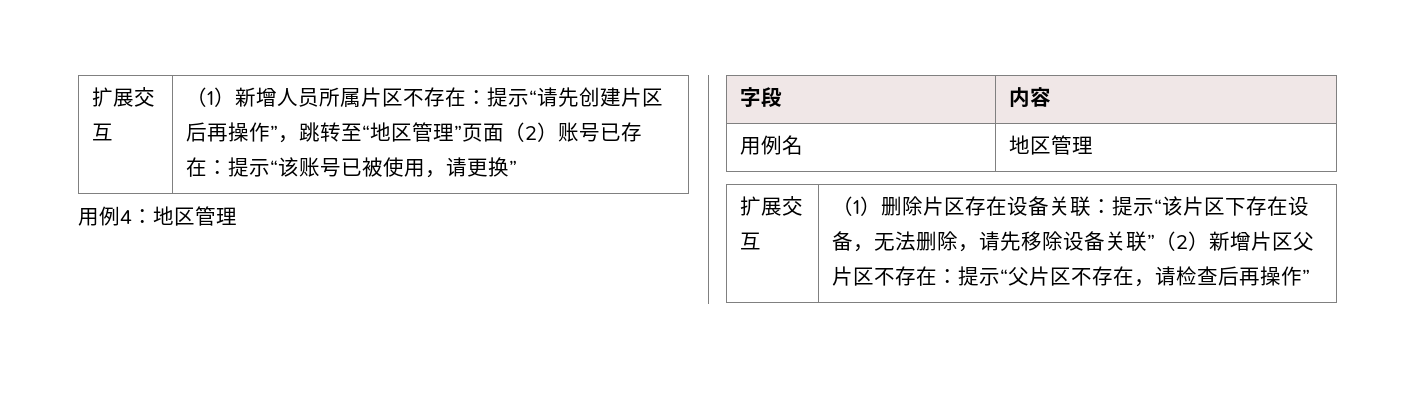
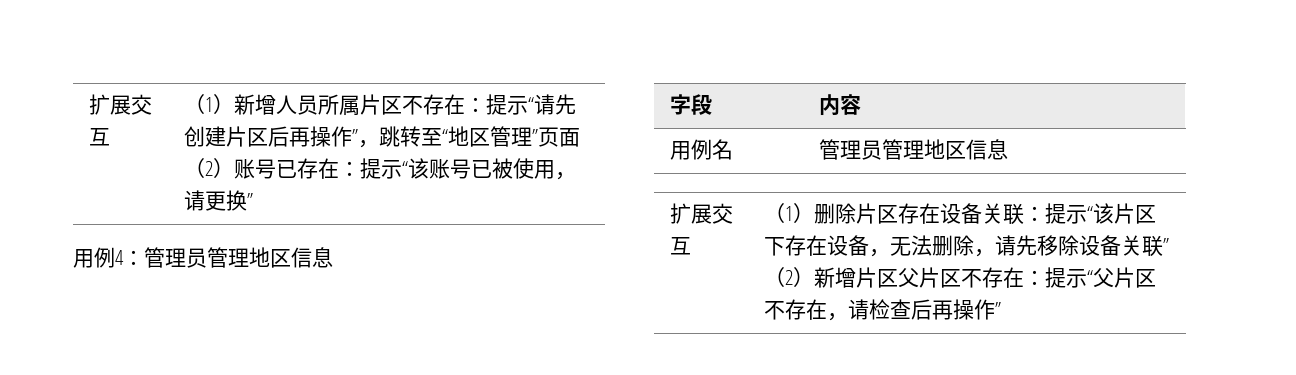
- 用例4：地区管理
+ 用例4：管理员管理地区信息
- 用例名 | 地区管理
+ 用例名 | 管理员管理地区信息

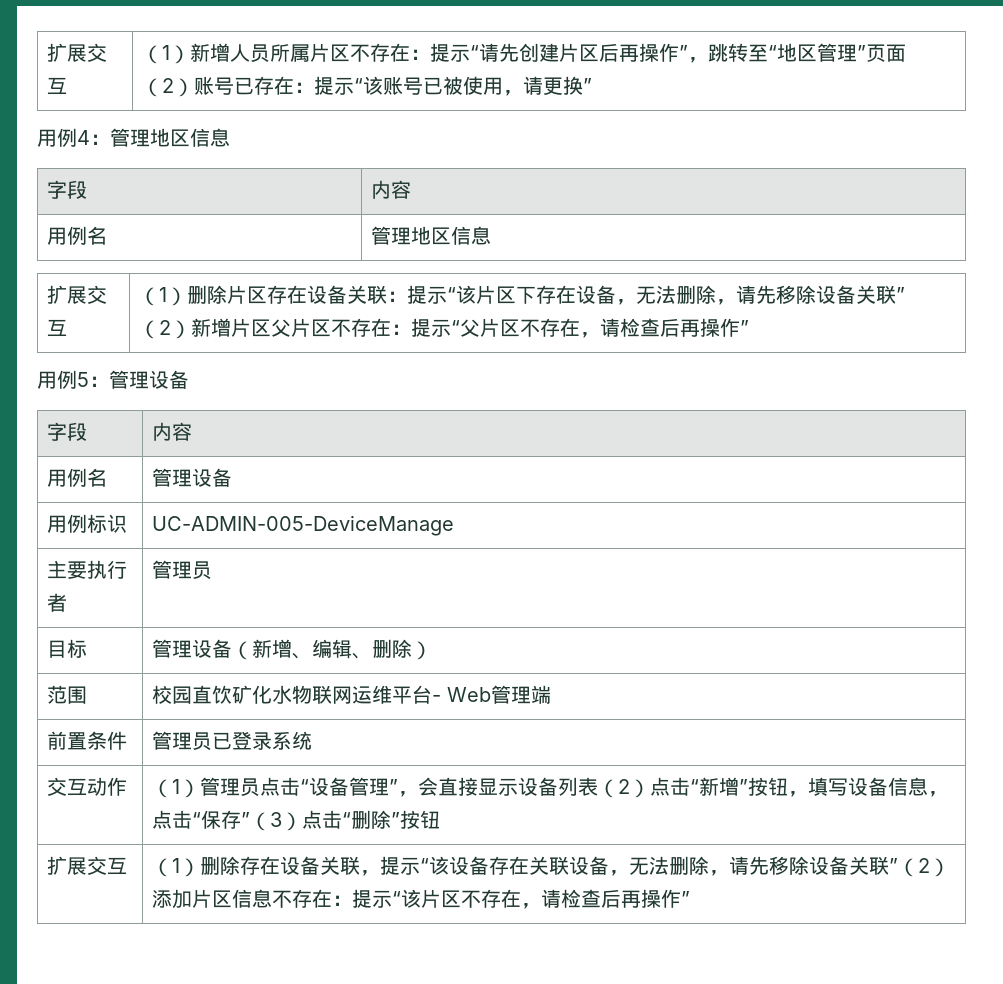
- 用例4：管理员管理地区信息
+ 用例4：管理地区信息
- 用例名 | 管理员管理地区信息
+ 用例名 | 管理地区信息
+ 用例5：管理设备
+ 字段 | 内容
+ 用例名 | 管理设备
+ 用例标识 | UC-ADMIN-005-DeviceManage
+ 主要执行者 | 管理员
+ 目标 | 管理设备（新增、编辑、删除）
+ 范围 | 校园直饮矿化水物联网运维平台- Web管理端
+ 前置条件 | 管理员已登录系统
+ 交互动作 | （1）管理员点击“设备管理”，会直接显示设备列表（2）点击“新增”按钮，填写设备信息，点击“保存”（3）点击“删除”按钮
+ 扩展交互 | （1）删除存在设备关联，提示“该设备存在关联设备，无法删除，请先移除设备关联”（2）添加片区信息不存在：提示“该片区不存在，请检查后再操作”

